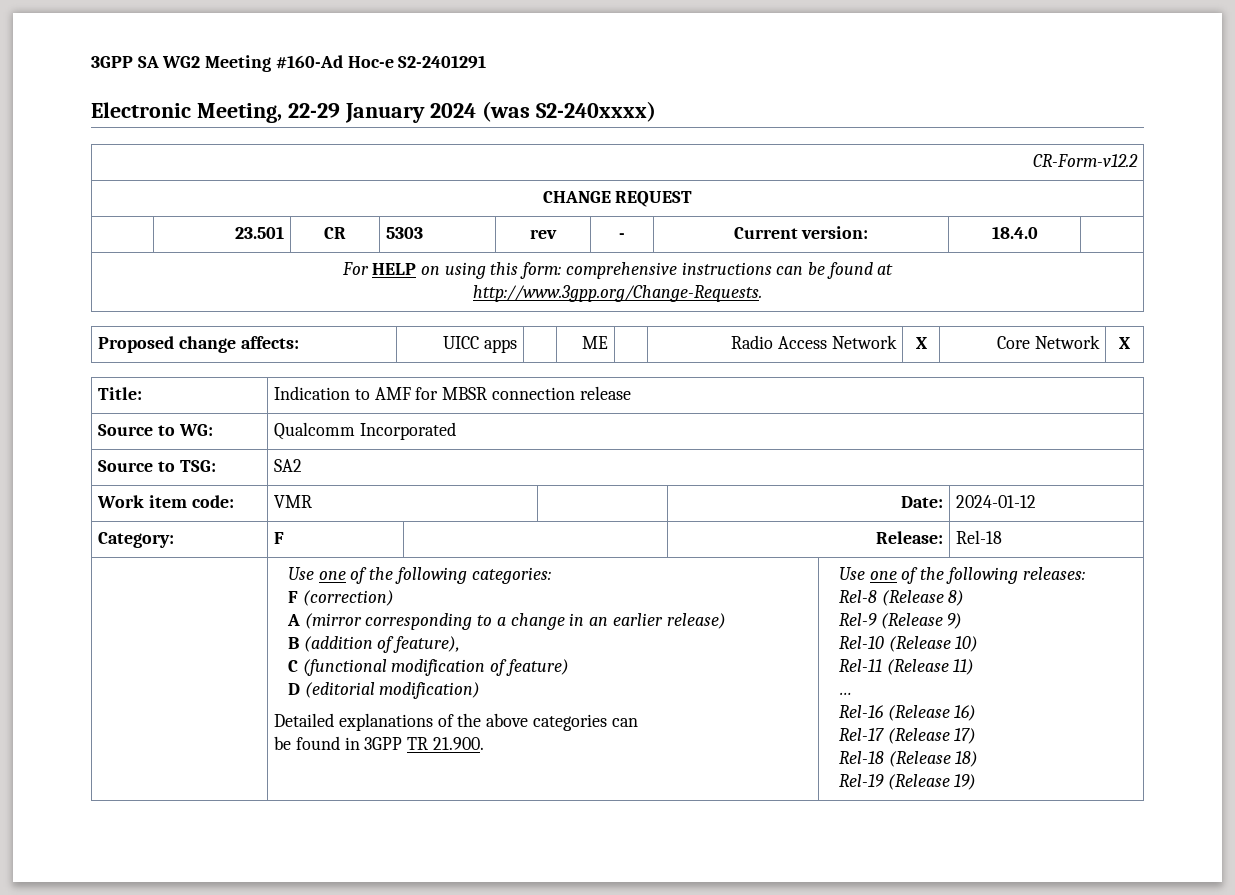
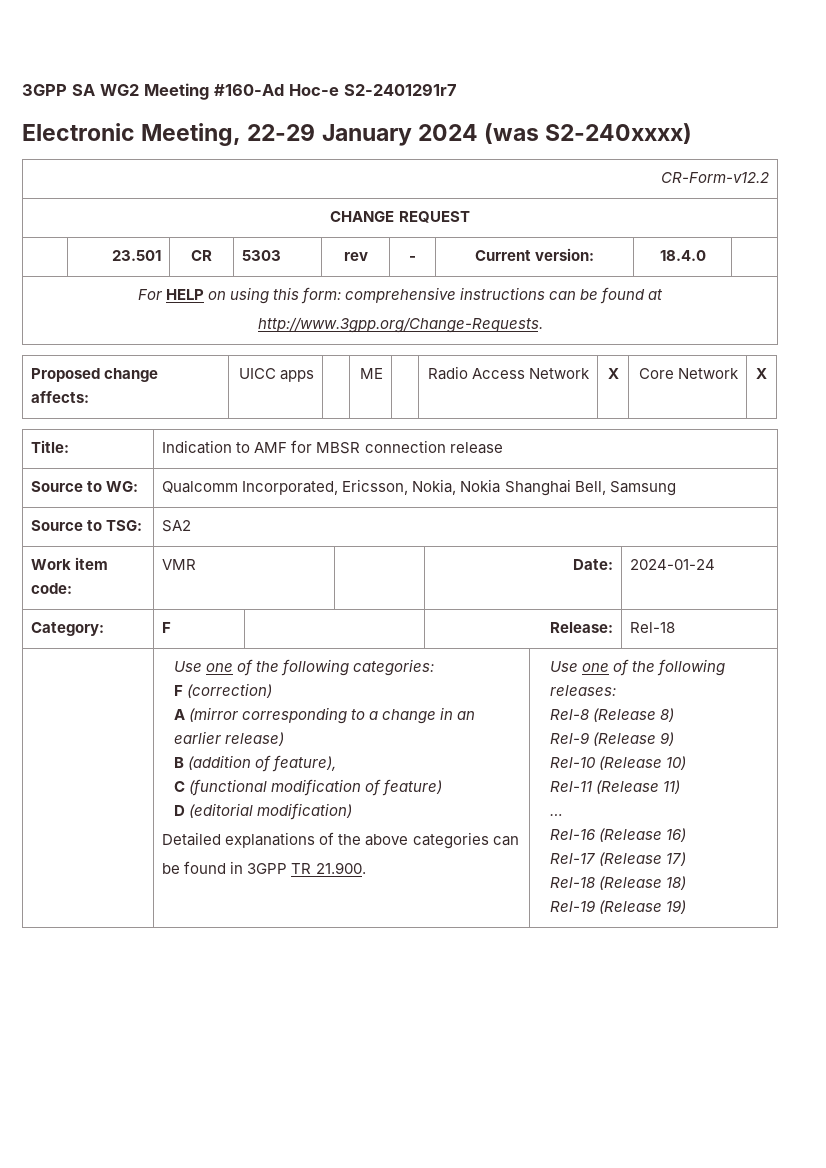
- 3GPP SA WG2 Meeting #160-Ad Hoc-e S2-2401291
+ 3GPP SA WG2 Meeting #160-Ad Hoc-e S2-2401291r7
- Source to WG: | Qualcomm Incorporated
+ Source to WG: | Qualcomm Incorporated, Ericsson, Nokia, Nokia Shanghai Bell, Samsung
- Work item code: | VMR | | Date: | 2024-01-12
+ Work item code: | VMR | | Date: | 2024-01-24

